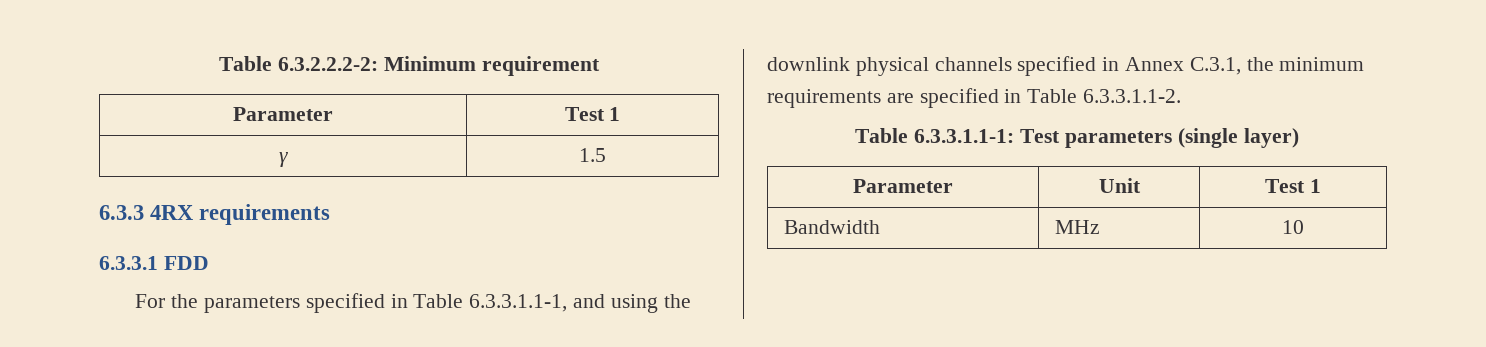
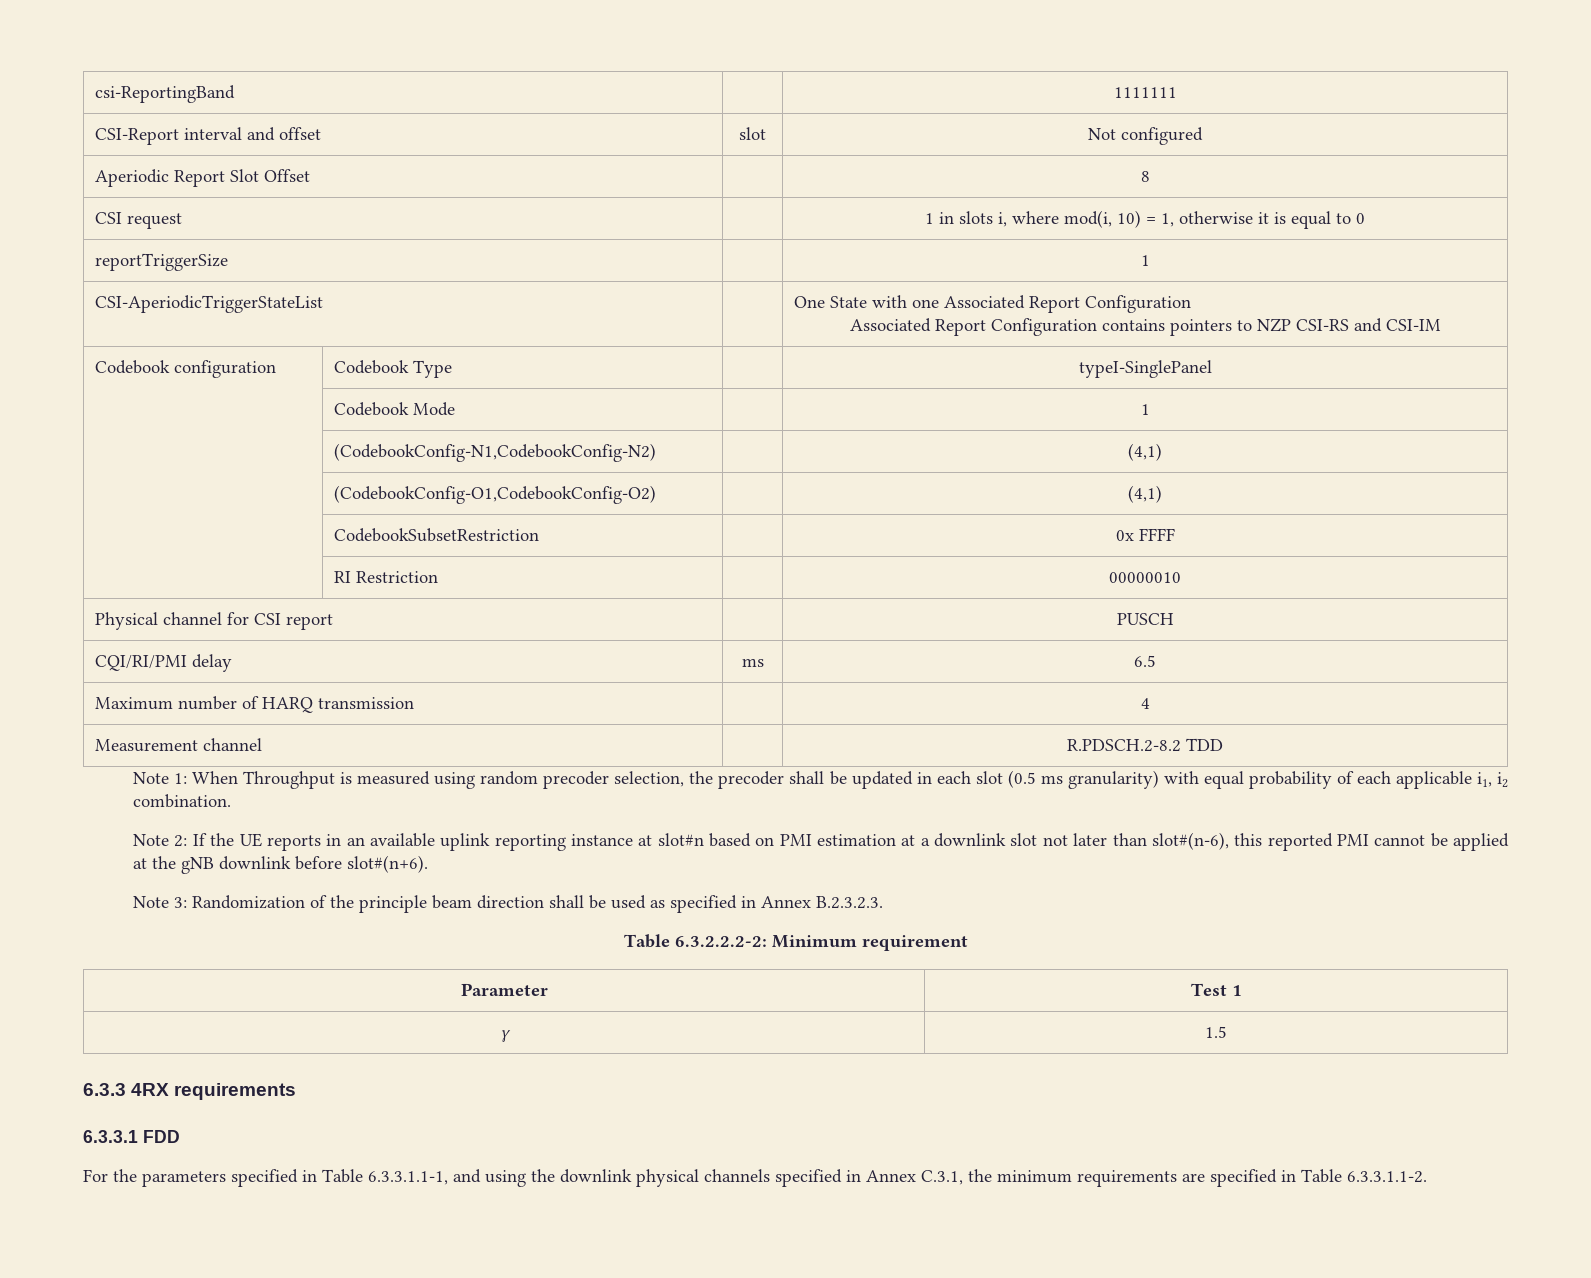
+ csi-ReportingBand | | 1111111
+ CSI-Report interval and offset | slot | Not configured
+ Aperiodic Report Slot Offset | | 8
+ CSI request | | 1 in slots i, where mod(i, 10) = 1, otherwise it is equal to 0
+ reportTriggerSize | | 1
+ CSI-AperiodicTriggerStateList | | One State with one Associated Report Configuration
+ Associated Report Configuration contains pointers to NZP CSI-RS and CSI-IM
+ Codebook configuration | Codebook Type | | typeI-SinglePanel
+ | Codebook Mode | | 1
+ | (CodebookConfig-N1,CodebookConfig-N2) | | (4,1)
+ | (CodebookConfig-O1,CodebookConfig-O2) | | (4,1)
+ | CodebookSubsetRestriction | | 0x FFFF
+ | RI Restriction | | 00000010
+ Physical channel for CSI report | | PUSCH
+ CQI/RI/PMI delay | ms | 6.5
+ Maximum number of HARQ transmission | | 4
+ Measurement channel | | R.PDSCH.2-8.2 TDD
+ Note 1: When Throughput is measured using random precoder selection, the precoder shall be updated in each slot (0.5 ms granularity) with equal probability of each applicable i1, i2 combination.
+ Note 2: If the UE reports in an available uplink reporting instance at slot#n based on PMI estimation at a downlink slot not later than slot#(n-6), this reported PMI cannot be applied at the gNB downlink before slot#(n+6).
+ Note 3: Randomization of the principle beam direction shall be used as specified in Annex B.2.3.2.3.
- Table 6.3.3.1.1-1: Test parameters (single layer)
- Parameter | Unit | Test 1
- Bandwidth | MHz | 10

